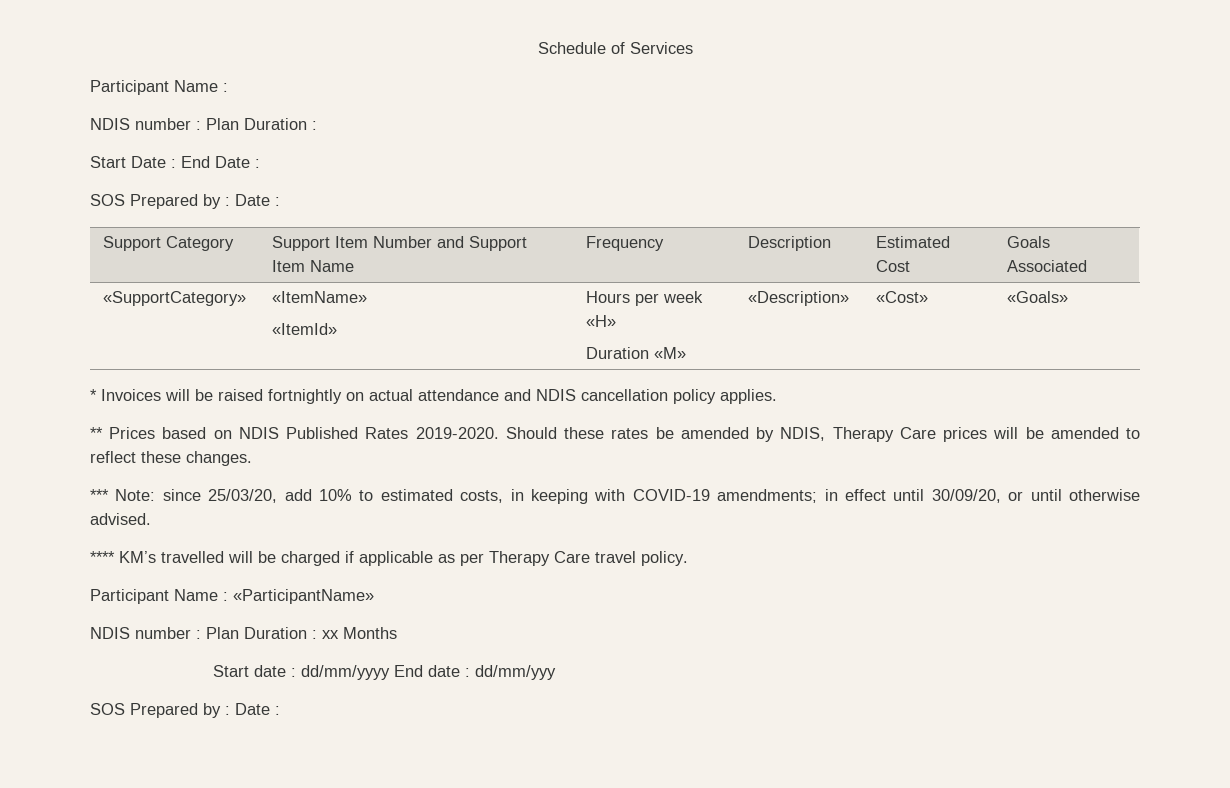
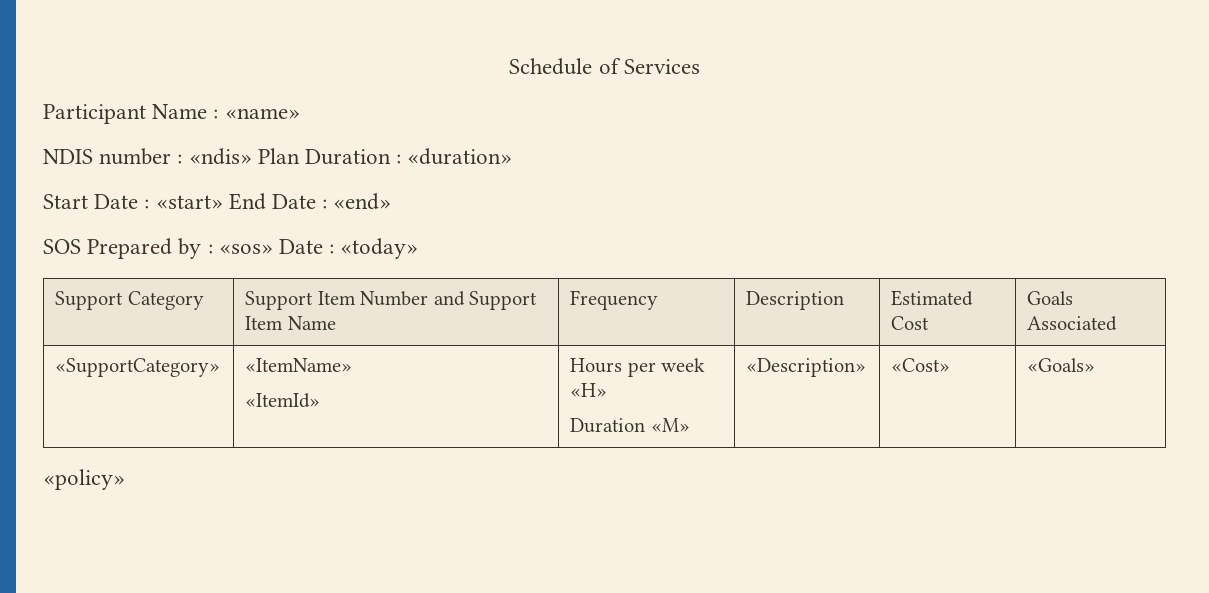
  Schedule of Services
- Participant Name :
- NDIS number : Plan Duration :
+ Participant Name : «name»
+ NDIS number : «ndis» Plan Duration : «duration»
- Start Date : End Date :
- SOS Prepared by : Date :
+ Start Date : «start» End Date : «end»
+ SOS Prepared by : «sos» Date : «today»
- * Invoices will be raised fortnightly on actual attendance and NDIS cancellation policy applies.
- ** Prices based on NDIS Published Rates 2019-2020. Should these rates be amended by NDIS, Therapy Care prices will be amended to reflect these changes.
- *** Note: since 25/03/20, add 10% to estimated costs, in keeping with COVID-19 amendments; in effect until 30/09/20, or until otherwise advised.
- **** KM’s travelled will be charged if applicable as per Therapy Care travel policy.
- Participant Name : «ParticipantName»
- NDIS number : Plan Duration : xx Months
- Start date : dd/mm/yyyy End date : dd/mm/yyy
- SOS Prepared by : Date :
+ «policy»

